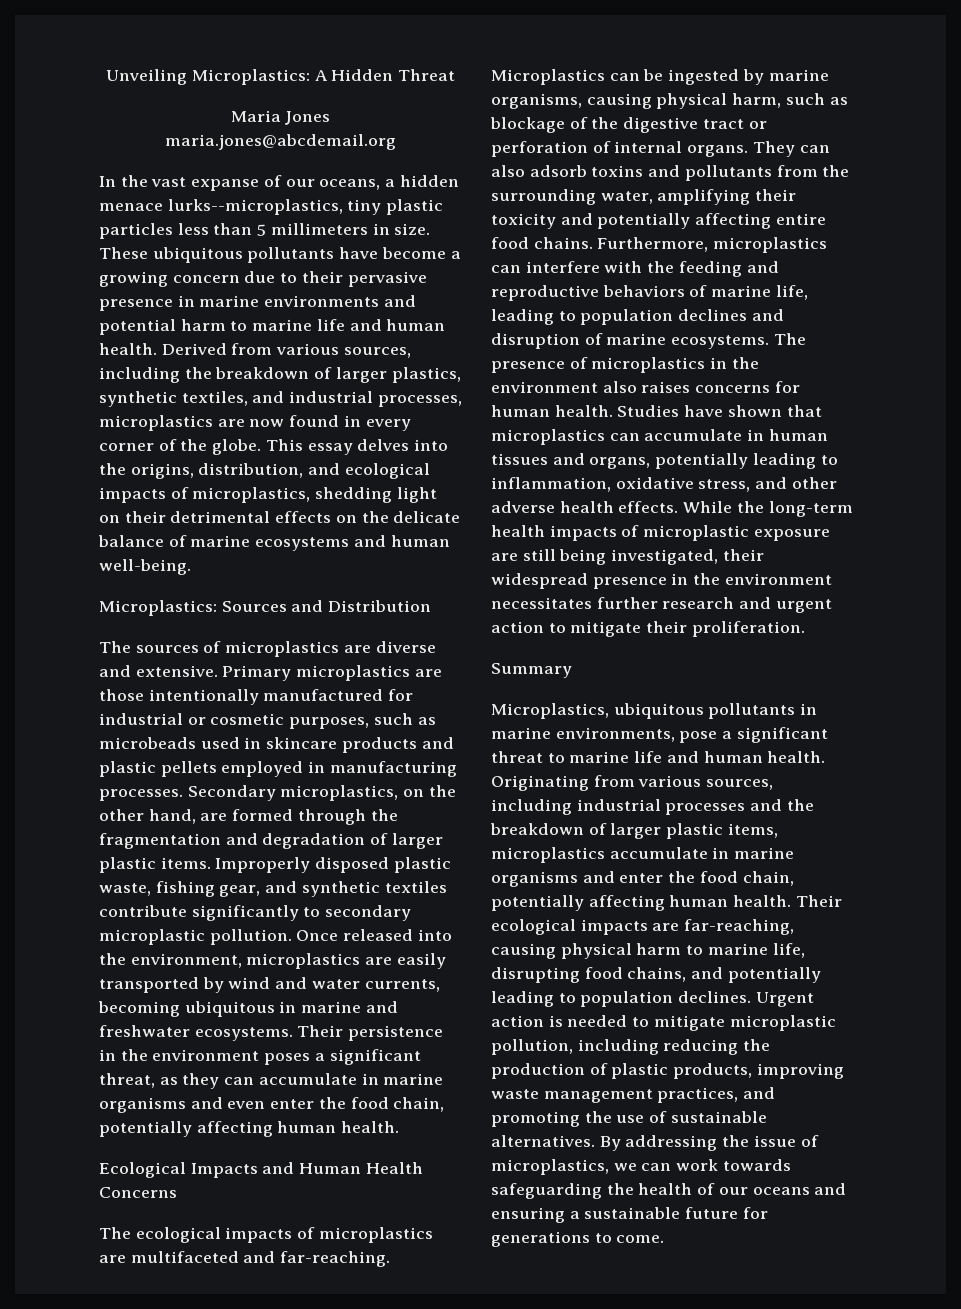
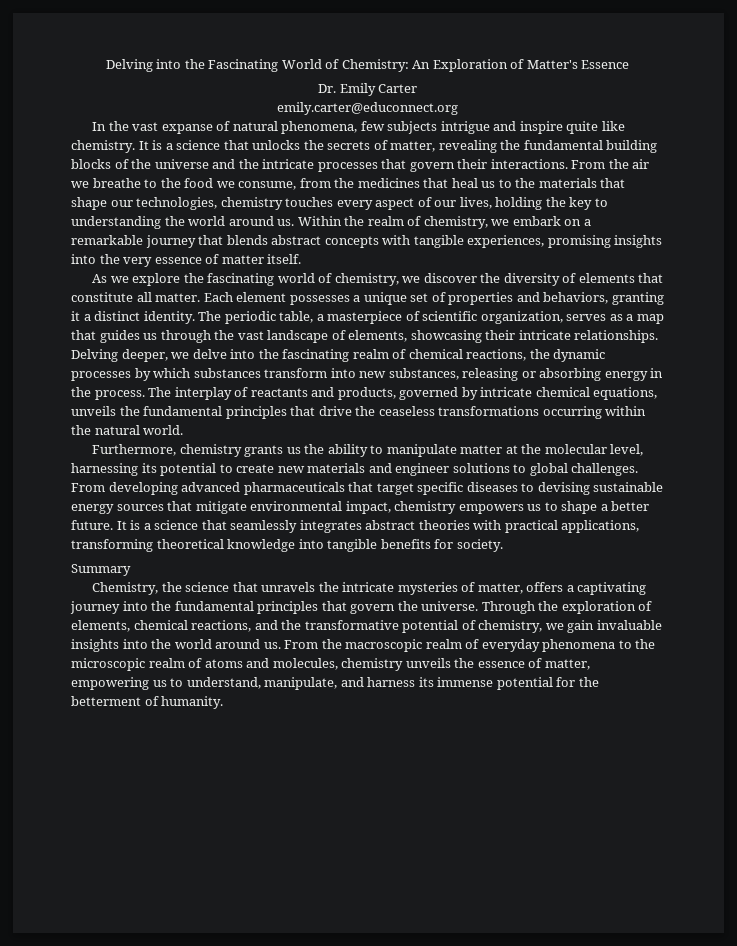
- Unveiling Microplastics: A Hidden Threat
- Maria Jones
- maria.jones@abcdemail.org
+ Delving into the Fascinating World of Chemistry: An Exploration of Matter's Essence
+ Dr. Emily Carter
+ emily.carter@educonnect.org
- In the vast expanse of our oceans, a hidden menace lurks--microplastics, tiny plastic particles less than 5 millimeters in size. These ubiquitous pollutants have become a growing concern due to their pervasive presence in marine environments and potential harm to marine life and human health. Derived from various sources, including the breakdown of larger plastics, synthetic textiles, and industrial processes, microplastics are now found in every corner of the globe. This essay delves into the origins, distribution, and ecological impacts of microplastics, shedding light on their detrimental effects on the delicate balance of marine ecosystems and human well-being.
- Microplastics: Sources and Distribution
- The sources of microplastics are diverse and extensive. Primary microplastics are those intentionally manufactured for industrial or cosmetic purposes, such as microbeads used in skincare products and plastic pellets employed in manufacturing processes. Secondary microplastics, on the other hand, are formed through the fragmentation and degradation of larger plastic items. Improperly disposed plastic waste, fishing gear, and synthetic textiles contribute significantly to secondary microplastic pollution. Once released into the environment, microplastics are easily transported by wind and water currents, becoming ubiquitous in marine and freshwater ecosystems. Their persistence in the environment poses a significant threat, as they can accumulate in marine organisms and even enter the food chain, potentially affecting human health.
- Ecological Impacts and Human Health Concerns
- The ecological impacts of microplastics are multifaceted and far-reaching. Microplastics can be ingested by marine organisms, causing physical harm, such as blockage of the digestive tract or perforation of internal organs. They can also adsorb toxins and pollutants from the surrounding water, amplifying their toxicity and potentially affecting entire food chains. Furthermore, microplastics can interfere with the feeding and reproductive behaviors of marine life, leading to population declines and disruption of marine ecosystems. The presence of microplastics in the environment also raises concerns for human health. Studies have shown that microplastics can accumulate in human tissues and organs, potentially leading to inflammation, oxidative stress, and other adverse health effects. While the long-term health impacts of microplastic exposure are still being investigated, their widespread presence in the environment necessitates further research and urgent action to mitigate their proliferation.
+ In the vast expanse of natural phenomena, few subjects intrigue and inspire quite like chemistry. It is a science that unlocks the secrets of matter, revealing the fundamental building blocks of the universe and the intricate processes that govern their interactions. From the air we breathe to the food we consume, from the medicines that heal us to the materials that shape our technologies, chemistry touches every aspect of our lives, holding the key to understanding the world around us. Within the realm of chemistry, we embark on a remarkable journey that blends abstract concepts with tangible experiences, promising insights into the very essence of matter itself.
+ As we explore the fascinating world of chemistry, we discover the diversity of elements that constitute all matter. Each element possesses a unique set of properties and behaviors, granting it a distinct identity. The periodic table, a masterpiece of scientific organization, serves as a map that guides us through the vast landscape of elements, showcasing their intricate relationships. Delving deeper, we delve into the fascinating realm of chemical reactions, the dynamic processes by which substances transform into new substances, releasing or absorbing energy in the process. The interplay of reactants and products, governed by intricate chemical equations, unveils the fundamental principles that drive the ceaseless transformations occurring within the natural world.
+ Furthermore, chemistry grants us the ability to manipulate matter at the molecular level, harnessing its potential to create new materials and engineer solutions to global challenges. From developing advanced pharmaceuticals that target specific diseases to devising sustainable energy sources that mitigate environmental impact, chemistry empowers us to shape a better future. It is a science that seamlessly integrates abstract theories with practical applications, transforming theoretical knowledge into tangible benefits for society.
  Summary
- Microplastics, ubiquitous pollutants in marine environments, pose a significant threat to marine life and human health. Originating from various sources, including industrial processes and the breakdown of larger plastic items, microplastics accumulate in marine organisms and enter the food chain, potentially affecting human health. Their ecological impacts are far-reaching, causing physical harm to marine life, disrupting food chains, and potentially leading to population declines. Urgent action is needed to mitigate microplastic pollution, including reducing the production of plastic products, improving waste management practices, and promoting the use of sustainable alternatives. By addressing the issue of microplastics, we can work towards safeguarding the health of our oceans and ensuring a sustainable future for generations to come.
+ Chemistry, the science that unravels the intricate mysteries of matter, offers a captivating journey into the fundamental principles that govern the universe. Through the exploration of elements, chemical reactions, and the transformative potential of chemistry, we gain invaluable insights into the world around us. From the macroscopic realm of everyday phenomena to the microscopic realm of atoms and molecules, chemistry unveils the essence of matter, empowering us to understand, manipulate, and harness its immense potential for the betterment of humanity.

